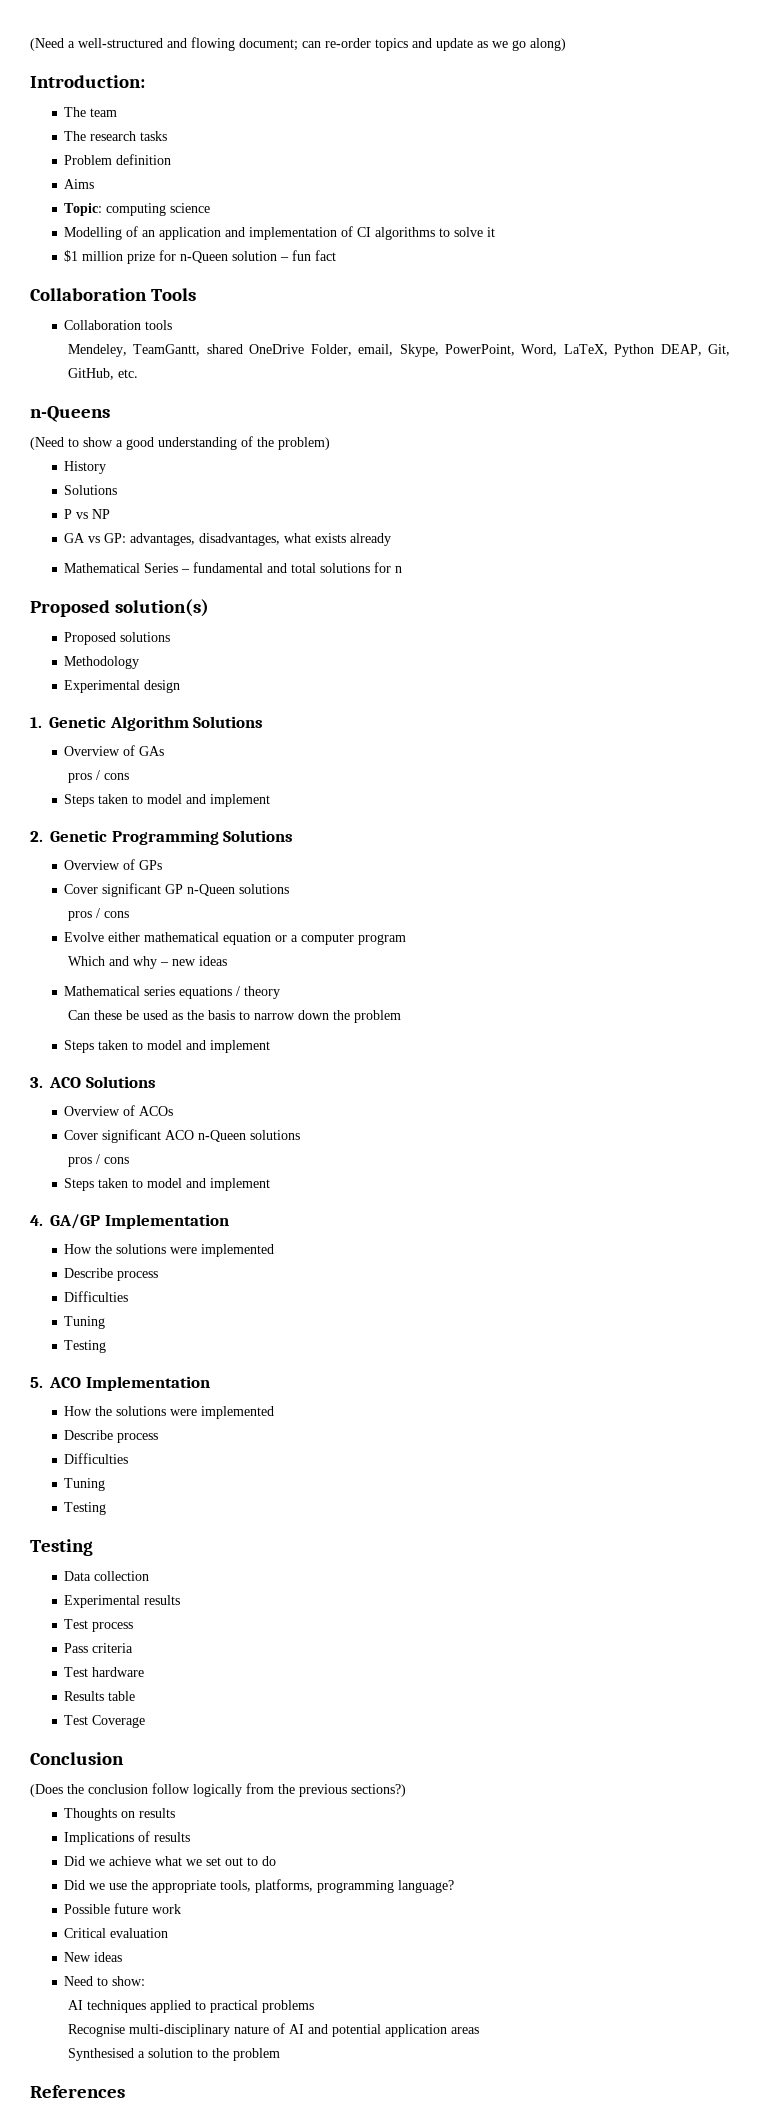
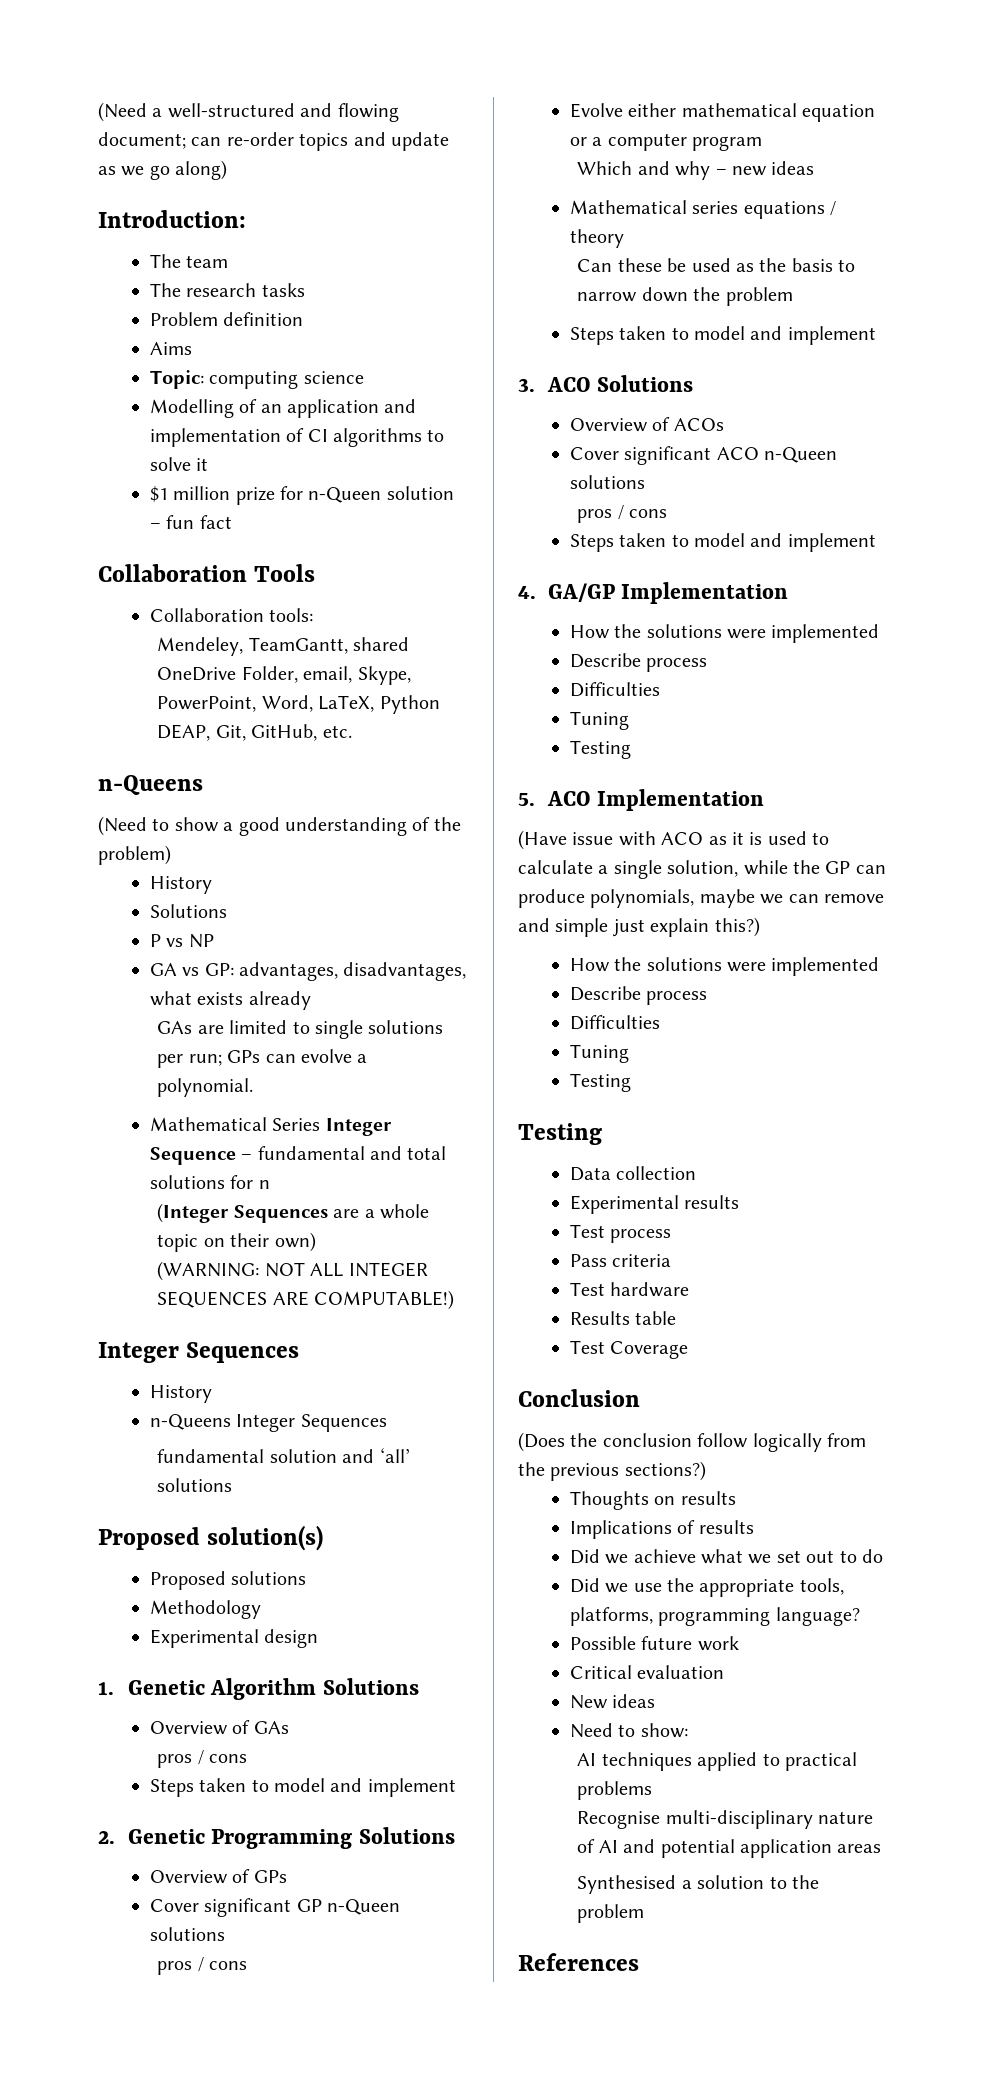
- Collaboration tools
+ Collaboration tools:
+ GAs are limited to single solutions per run; GPs can evolve a polynomial.
- Mathematical Series – fundamental and total solutions for n
+ Mathematical Series Integer Sequence – fundamental and total solutions for n
+ (Integer Sequences are a whole topic on their own)
+ (WARNING: NOT ALL INTEGER SEQUENCES ARE COMPUTABLE!)
+ Integer Sequences
+ History
+ n-Queens Integer Sequences
+ fundamental solution and ‘all’ solutions
+ (Have issue with ACO as it is used to calculate a single solution, while the GP can produce polynomials, maybe we can remove and simple just explain this?)

